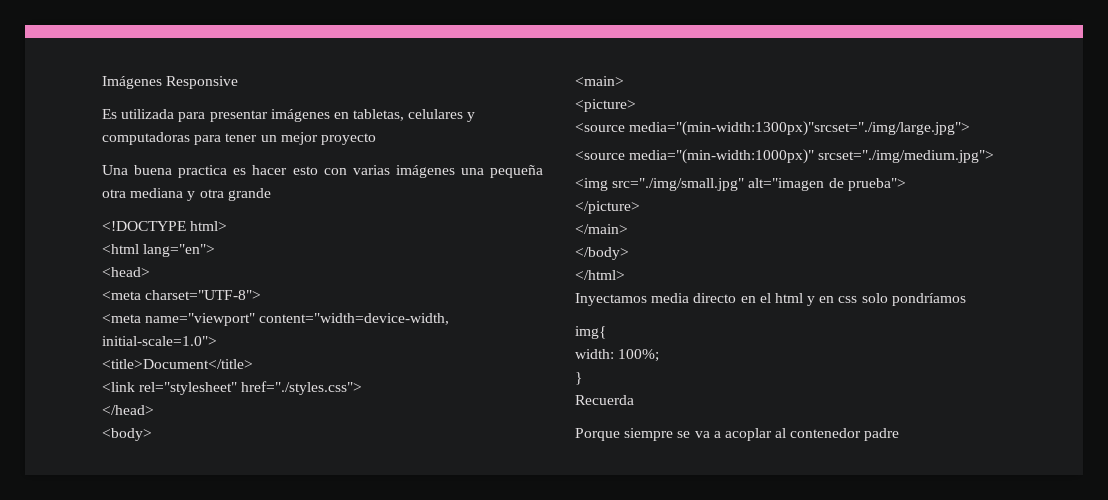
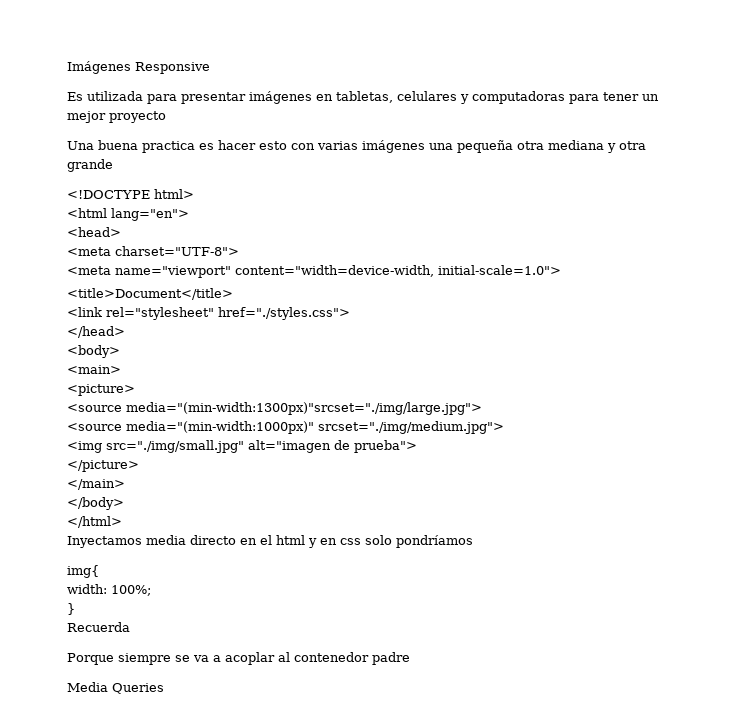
+ Media Queries

